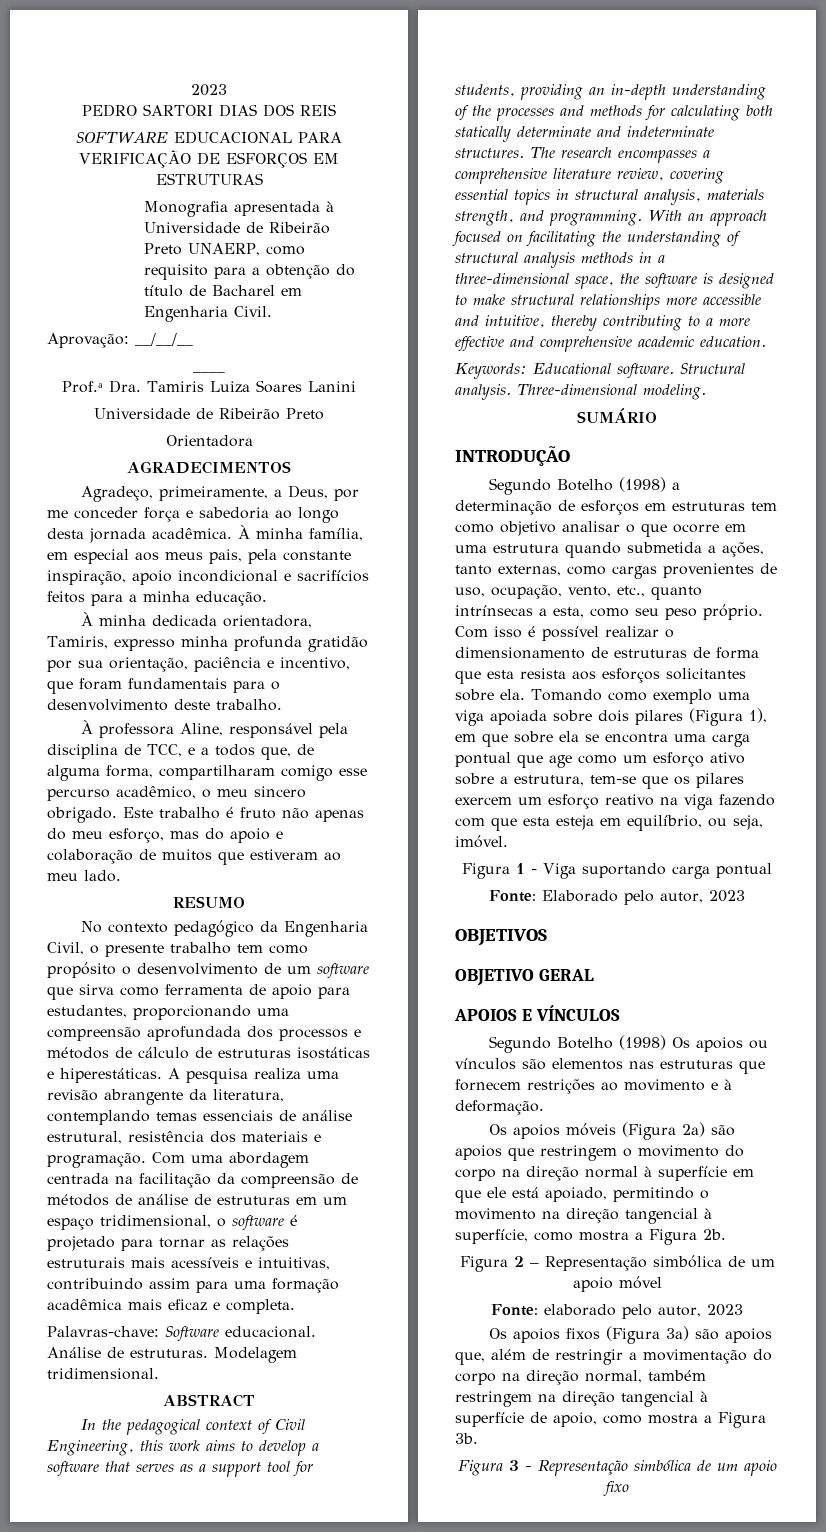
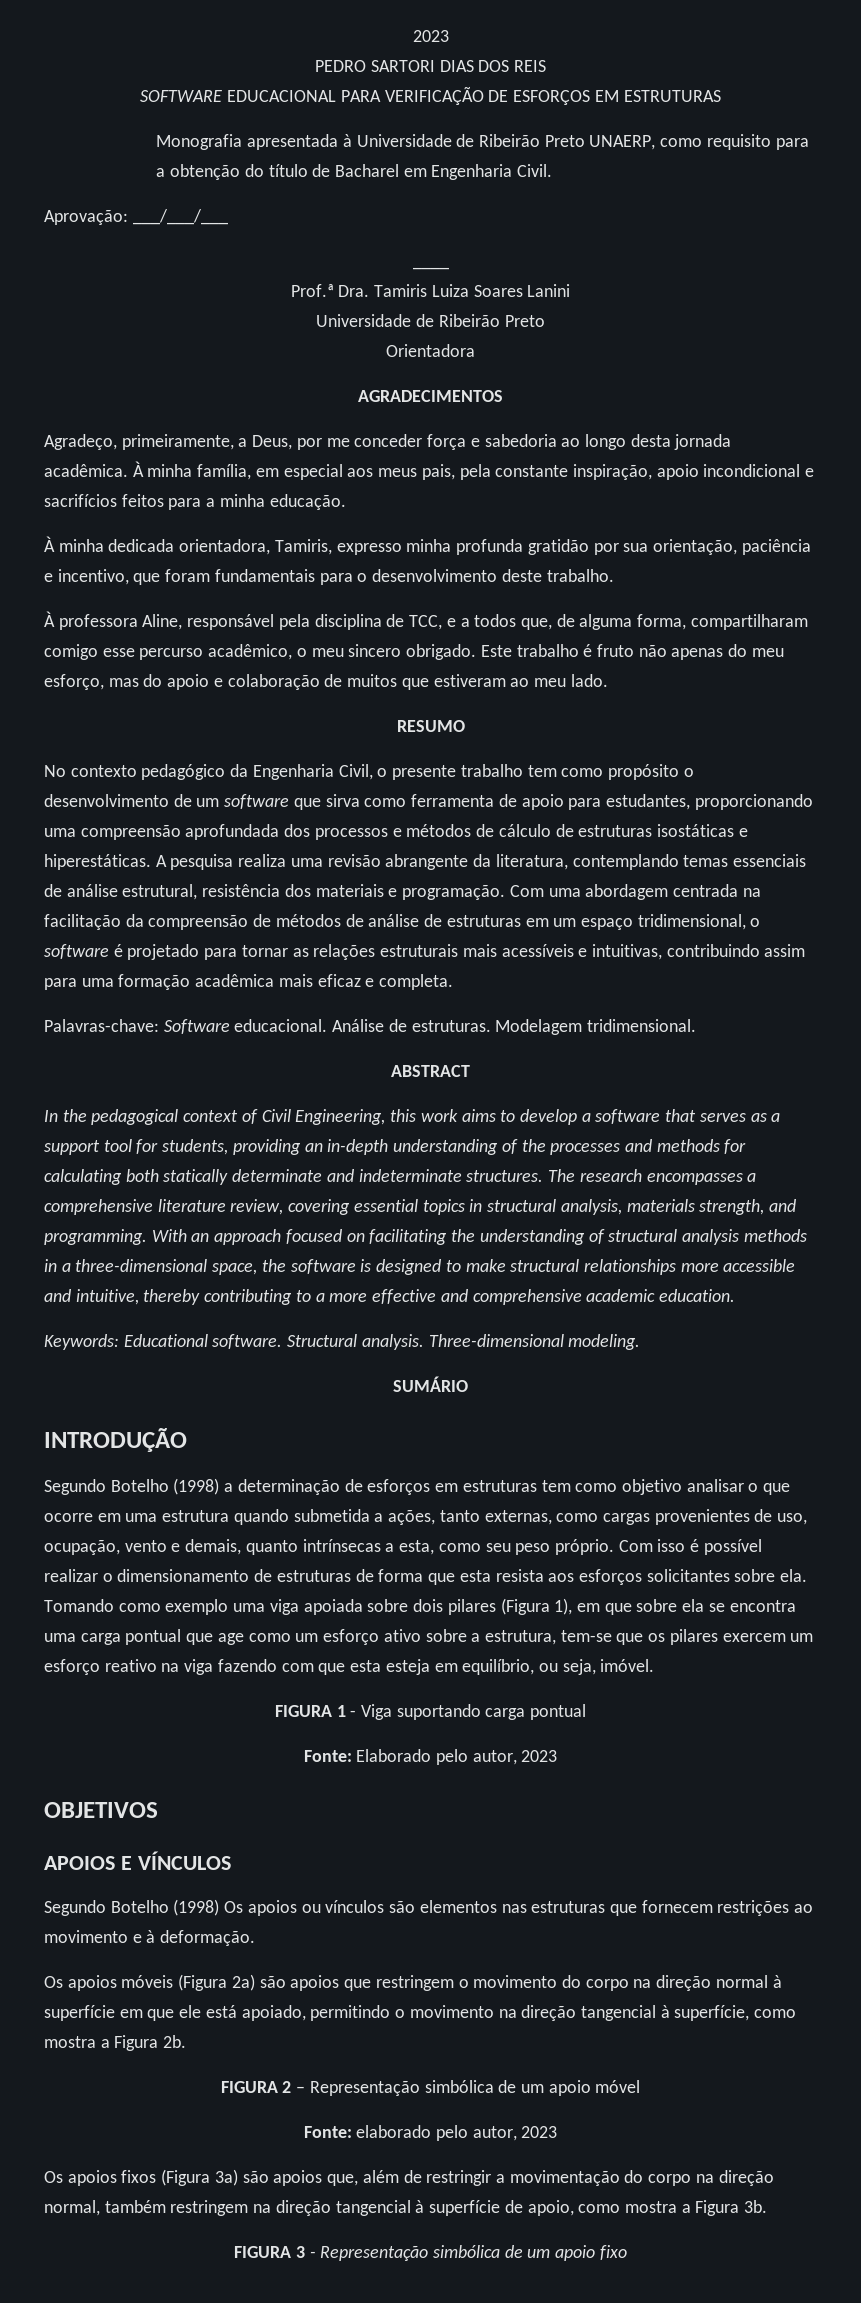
- Aprovação: __/__/__
+ Aprovação: ___/___/___
- Segundo Botelho (1998) a determinação de esforços em estruturas tem como objetivo analisar o que ocorre em uma estrutura quando submetida a ações, tanto externas, como cargas provenientes de uso, ocupação, vento, etc., quanto intrínsecas a esta, como seu peso próprio.
+ Segundo Botelho (1998) a determinação de esforços em estruturas tem como objetivo analisar o que ocorre em uma estrutura quando submetida a ações, tanto externas, como cargas provenientes de uso, ocupação, vento e demais, quanto intrínsecas a esta, como seu peso próprio.
- Figura 1 - Viga suportando carga pontual
+ FIGURA 1 - Viga suportando carga pontual
- OBJETIVO GERAL
- Figura 2 – Representação simbólica de um apoio móvel
+ FIGURA 2 – Representação simbólica de um apoio móvel
- Figura 3 - Representação simbólica de um apoio fixo
+ FIGURA 3 - Representação simbólica de um apoio fixo

